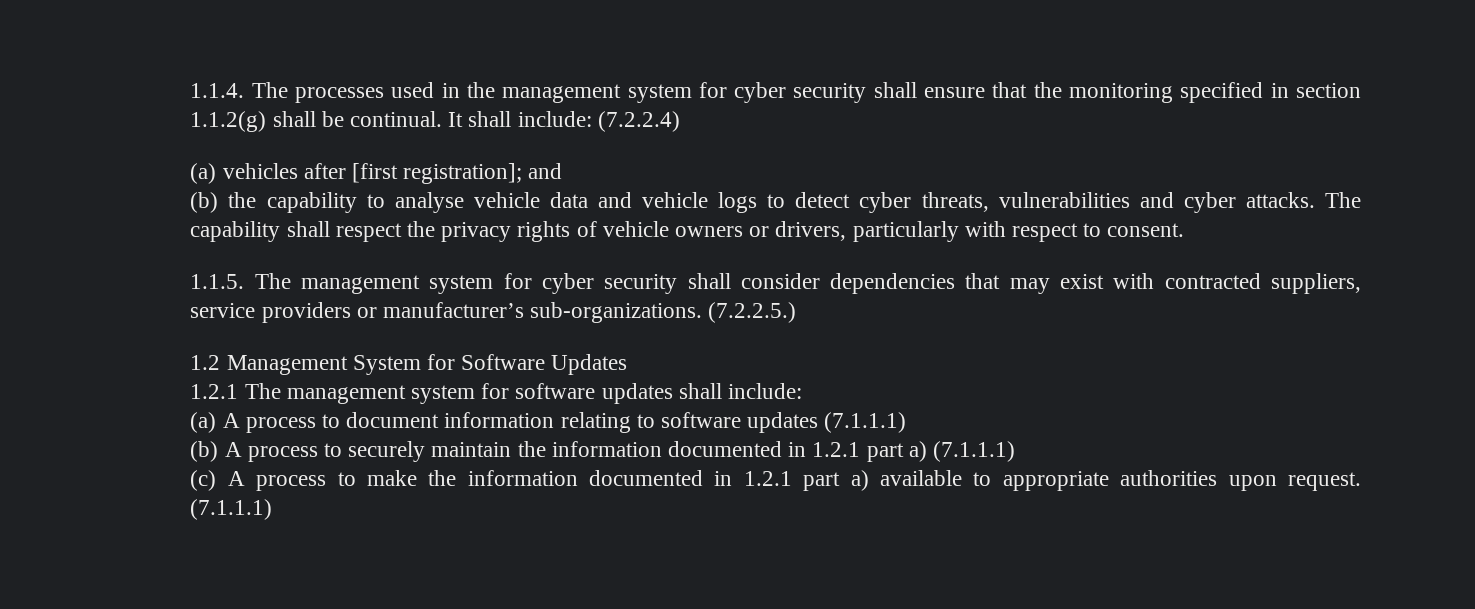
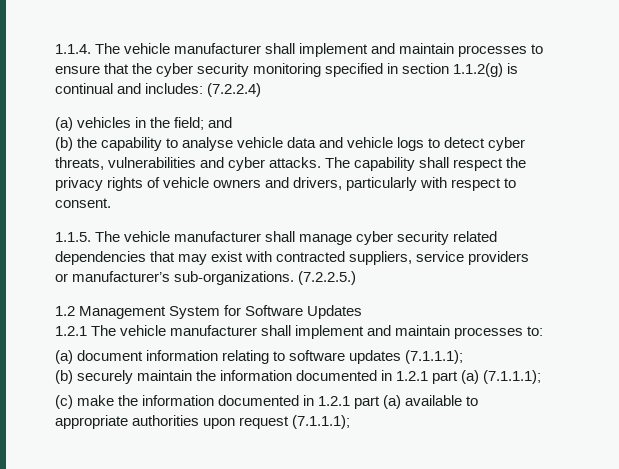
- 1.1.4. The processes used in the management system for cyber security shall ensure that the monitoring specified in section 1.1.2(g) shall be continual. It shall include: (7.2.2.4)
+ 1.1.4. The vehicle manufacturer shall implement and maintain processes to ensure that the cyber security monitoring specified in section 1.1.2(g) is continual and includes: (7.2.2.4)
- (a) vehicles after [first registration]; and
+ (a) vehicles in the field; and
- The capability shall respect the privacy rights of vehicle owners or drivers, particularly with respect to consent.
+ The capability shall respect the privacy rights of vehicle owners and drivers, particularly with respect to consent.
- 1.1.5. The management system for cyber security shall consider dependencies that may exist with contracted suppliers, service providers or manufacturer’s sub-organizations.
+ 1.1.5. The vehicle manufacturer shall manage cyber security related dependencies that may exist with contracted suppliers, service providers or manufacturer’s sub-organizations.
- 1.2.1 The management system for software updates shall include:
- (a) A process to document information relating to software updates (7.1.1.1)
- (b) A process to securely maintain the information documented in 1.2.1 part a) (7.1.1.1)
+ 1.2.1 The vehicle manufacturer shall implement and maintain processes to:
+ (a) document information relating to software updates (7.1.1.1);
+ (b) securely maintain the information documented in 1.2.1 part (a) (7.1.1.1);
- (c) A process to make the information documented in 1.2.1 part a) available to appropriate authorities upon request. (7.1.1.1)
+ (c) make the information documented in 1.2.1 part (a) available to appropriate authorities upon request (7.1.1.1);

